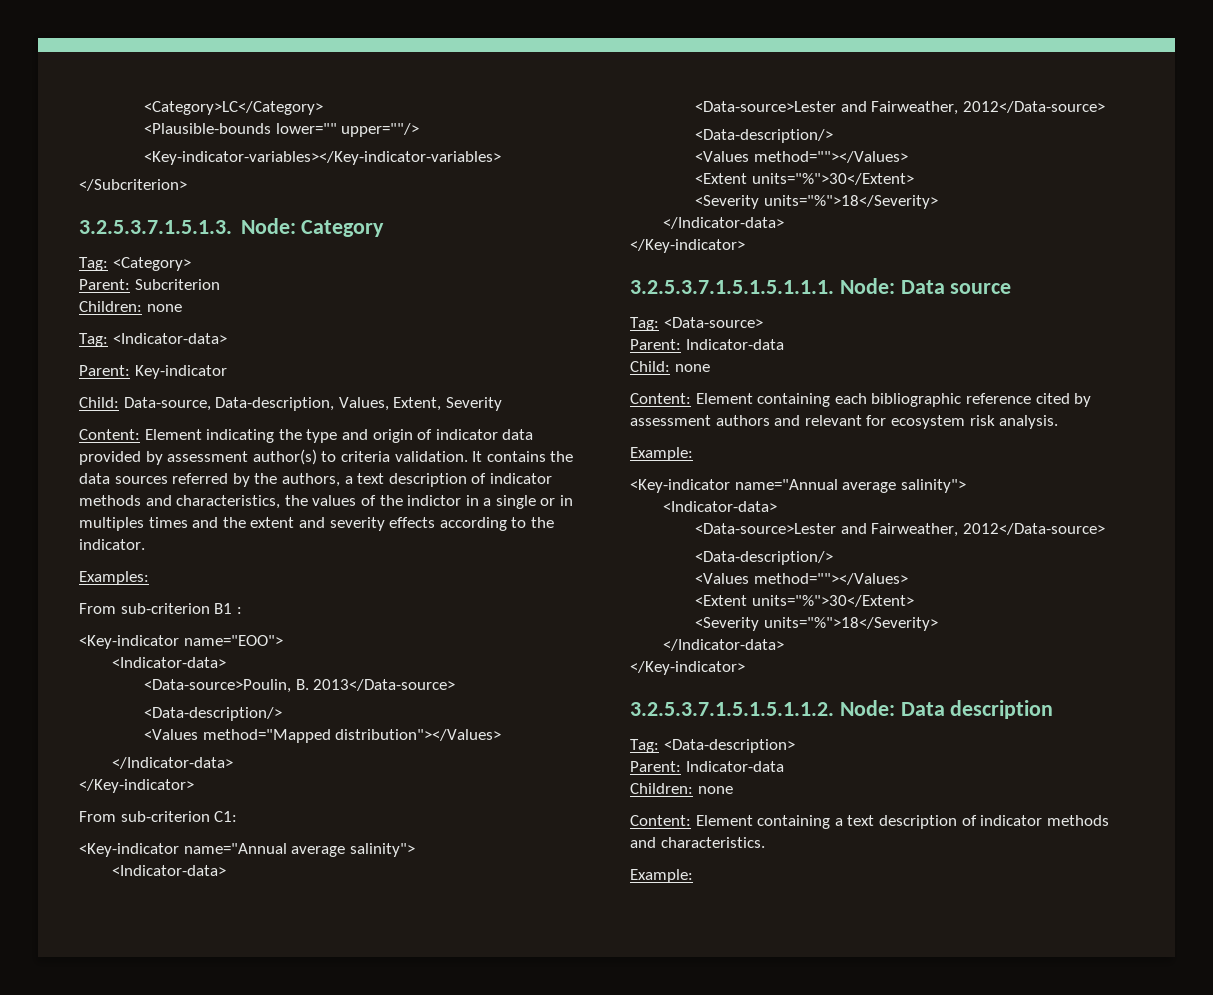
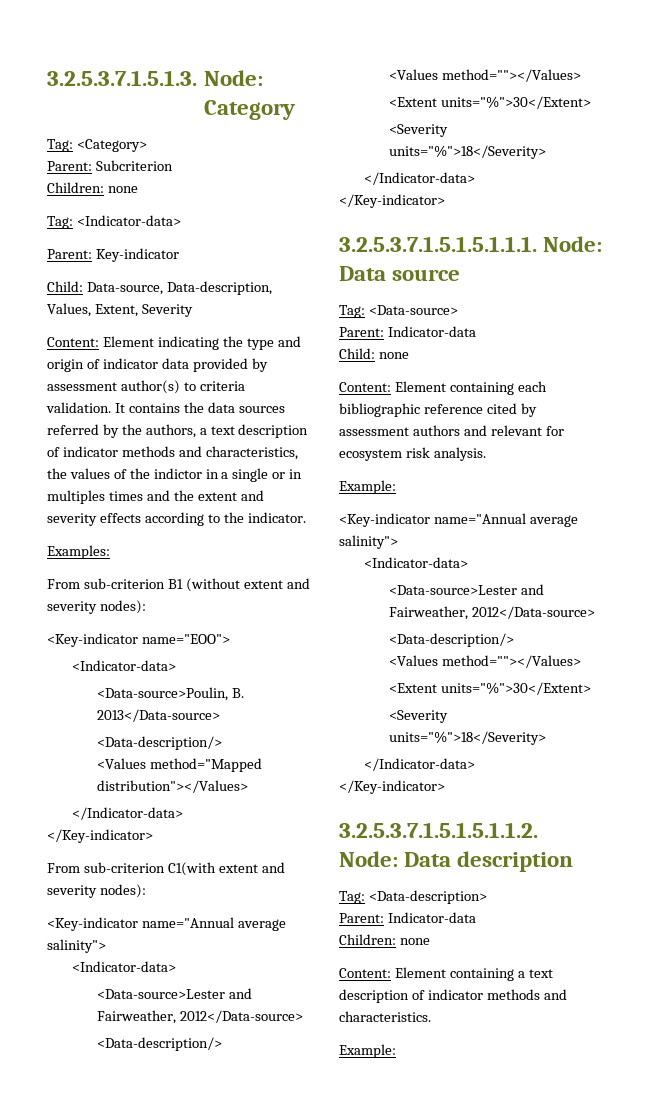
- <Category>LC</Category>
- <Plausible-bounds lower="" upper=""/>
- <Key-indicator-variables></Key-indicator-variables>
- </Subcriterion>
- From sub-criterion B1 :
+ From sub-criterion B1 (without extent and severity nodes):
- From sub-criterion C1:
+ From sub-criterion C1(with extent and severity nodes):

